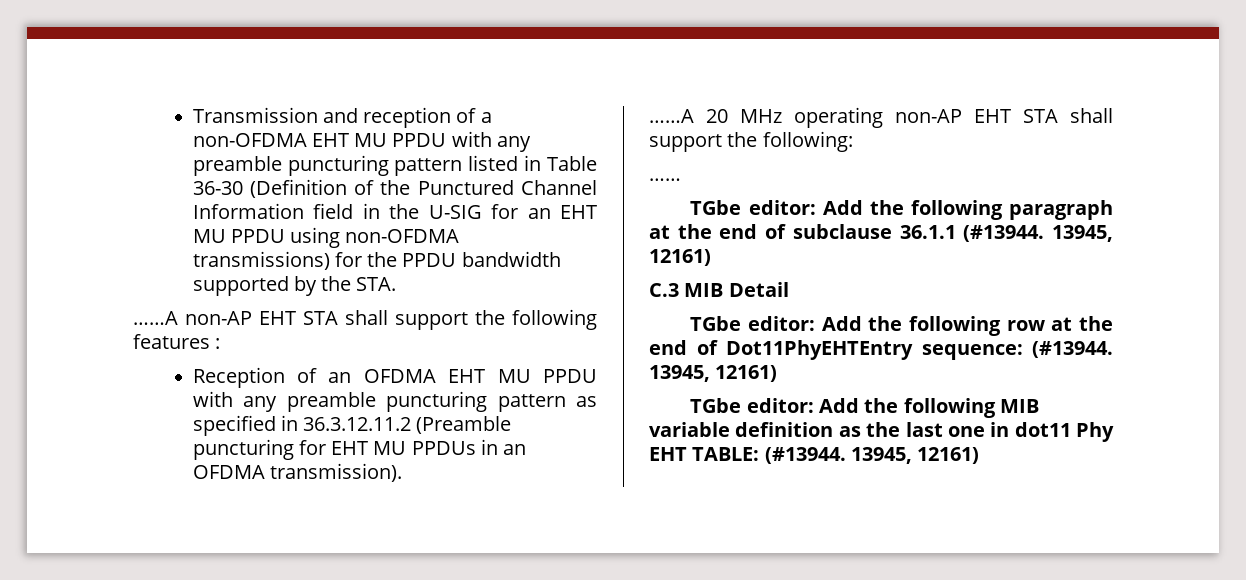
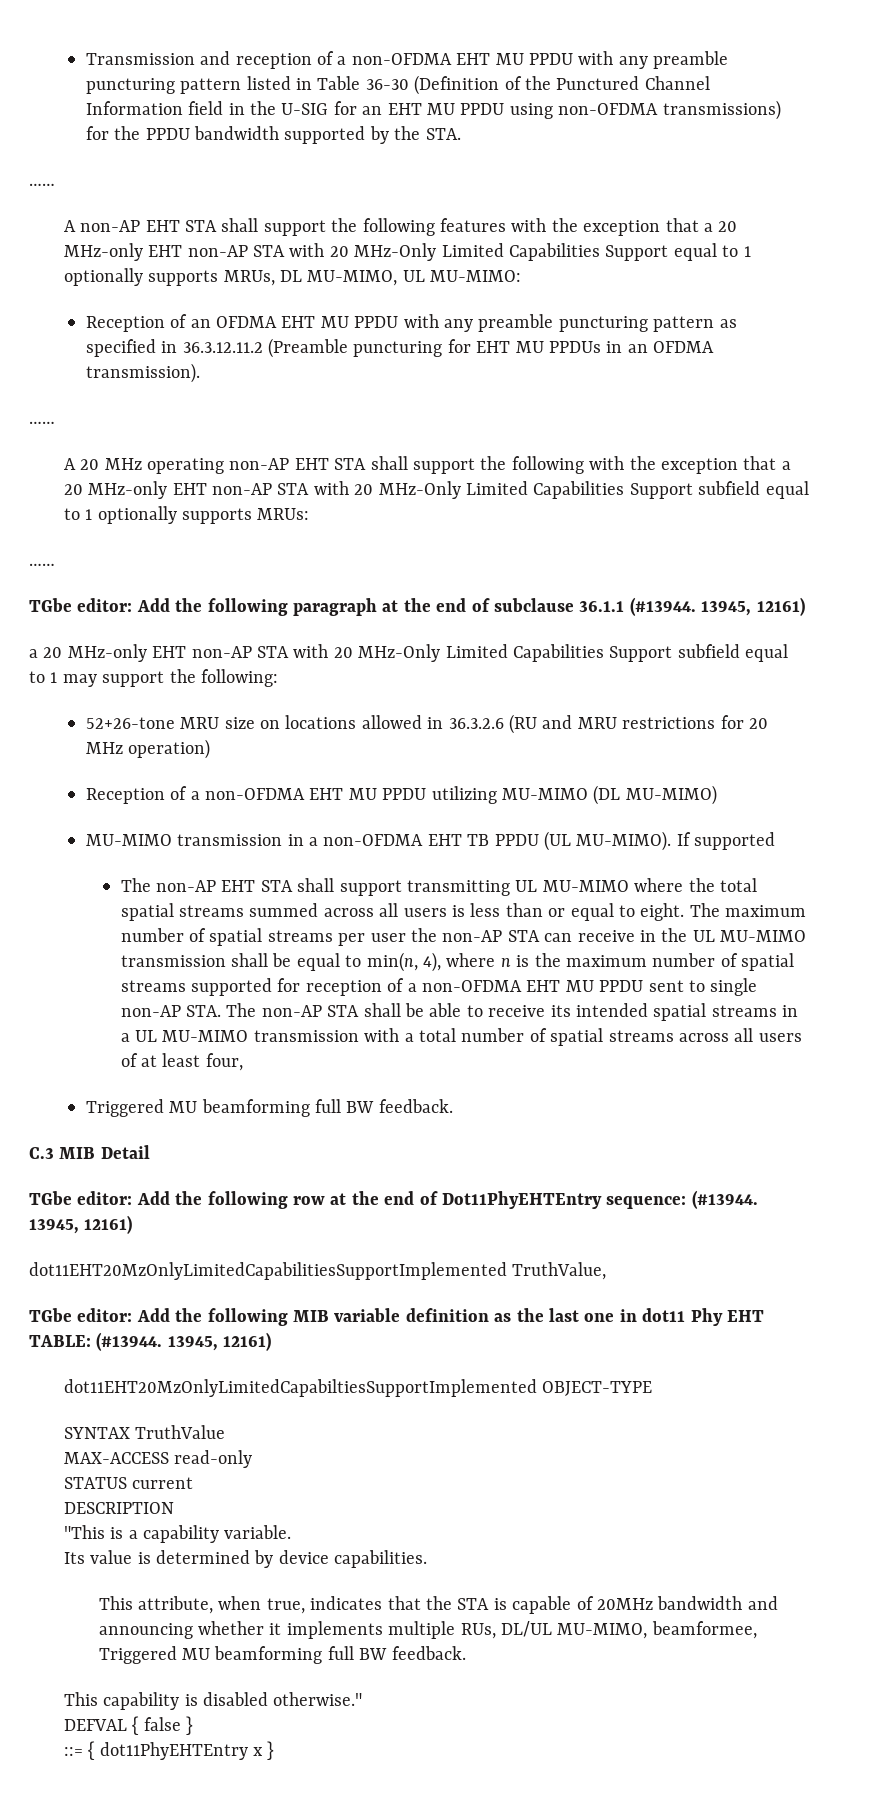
  Transmission and reception of a non-OFDMA EHT MU PPDU with any preamble puncturing pattern listed in Table 36-30 (Definition of the Punctured Channel Information field in the U-SIG for an EHT MU PPDU using non-OFDMA transmissions) for the PPDU bandwidth supported by the STA.
- ……A non-AP EHT STA shall support the following features :
+ ……
+ A non-AP EHT STA shall support the following features with the exception that a 20 MHz-only EHT non-AP STA with 20 MHz-Only Limited Capabilities Support equal to 1 optionally supports MRUs, DL MU-MIMO, UL MU-MIMO:
  Reception of an OFDMA EHT MU PPDU with any preamble puncturing pattern as specified in 36.3.12.11.2 (Preamble puncturing for EHT MU PPDUs in an OFDMA transmission).
- ……A 20 MHz operating non-AP EHT STA shall support the following:
+ ……
+ A 20 MHz operating non-AP EHT STA shall support the following with the exception that a 20 MHz-only EHT non-AP STA with 20 MHz-Only Limited Capabilities Support subfield equal to 1 optionally supports MRUs:
+ a 20 MHz-only EHT non-AP STA with 20 MHz-Only Limited Capabilities Support subfield equal to 1 may support the following:
+ 52+26-tone MRU size on locations allowed in 36.3.2.6 (RU and MRU restrictions for 20 MHz operation)
+ Reception of a non-OFDMA EHT MU PPDU utilizing MU-MIMO (DL MU-MIMO)
+ MU-MIMO transmission in a non-OFDMA EHT TB PPDU (UL MU-MIMO). If supported
+ The non-AP EHT STA shall support transmitting UL MU-MIMO where the total spatial streams summed across all users is less than or equal to eight. The maximum number of spatial streams per user the non-AP STA can receive in the UL MU-MIMO transmission shall be equal to min(n, 4), where n is the maximum number of spatial streams supported for reception of a non-OFDMA EHT MU PPDU sent to single non-AP STA. The non-AP STA shall be able to receive its intended spatial streams in a UL MU-MIMO transmission with a total number of spatial streams across all users of at least four,
+ Triggered MU beamforming full BW feedback.
+ dot11EHT20MzOnlyLimitedCapabilitiesSupportImplemented TruthValue,
+ dot11EHT20MzOnlyLimitedCapabiltiesSupportImplemented OBJECT-TYPE
+ SYNTAX TruthValue
+ MAX-ACCESS read-only
+ STATUS current
+ DESCRIPTION
+ "This is a capability variable.
+ Its value is determined by device capabilities.
+ This attribute, when true, indicates that the STA is capable of 20MHz bandwidth and announcing whether it implements multiple RUs, DL/UL MU-MIMO, beamformee, Triggered MU beamforming full BW feedback.
+ This capability is disabled otherwise."
+ DEFVAL { false }
+ ::= { dot11PhyEHTEntry x }

